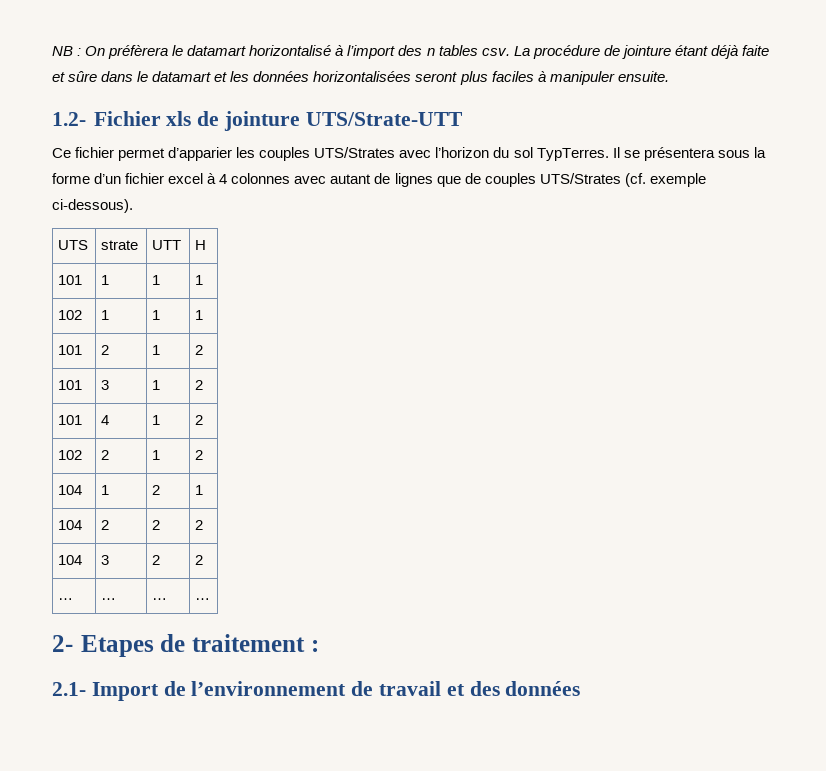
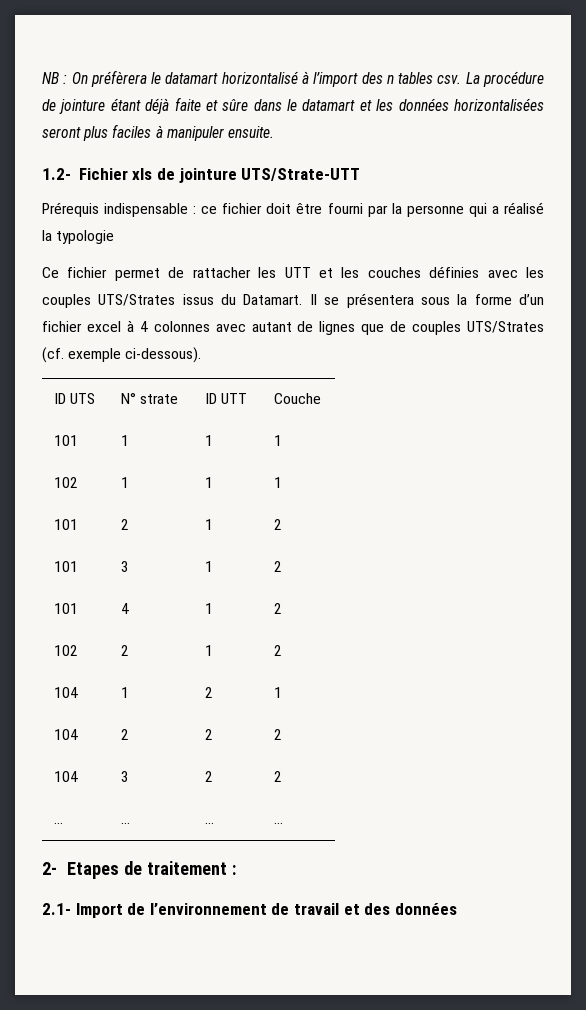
- Ce fichier permet d’apparier les couples UTS/Strates avec l’horizon du sol TypTerres.
+ Prérequis indispensable : ce fichier doit être fourni par la personne qui a réalisé la typologie
+ Ce fichier permet de rattacher les UTT et les couches définies avec les couples UTS/Strates issus du Datamart.
- UTS | strate | UTT | H
+ ID UTS | N° strate | ID UTT | Couche

